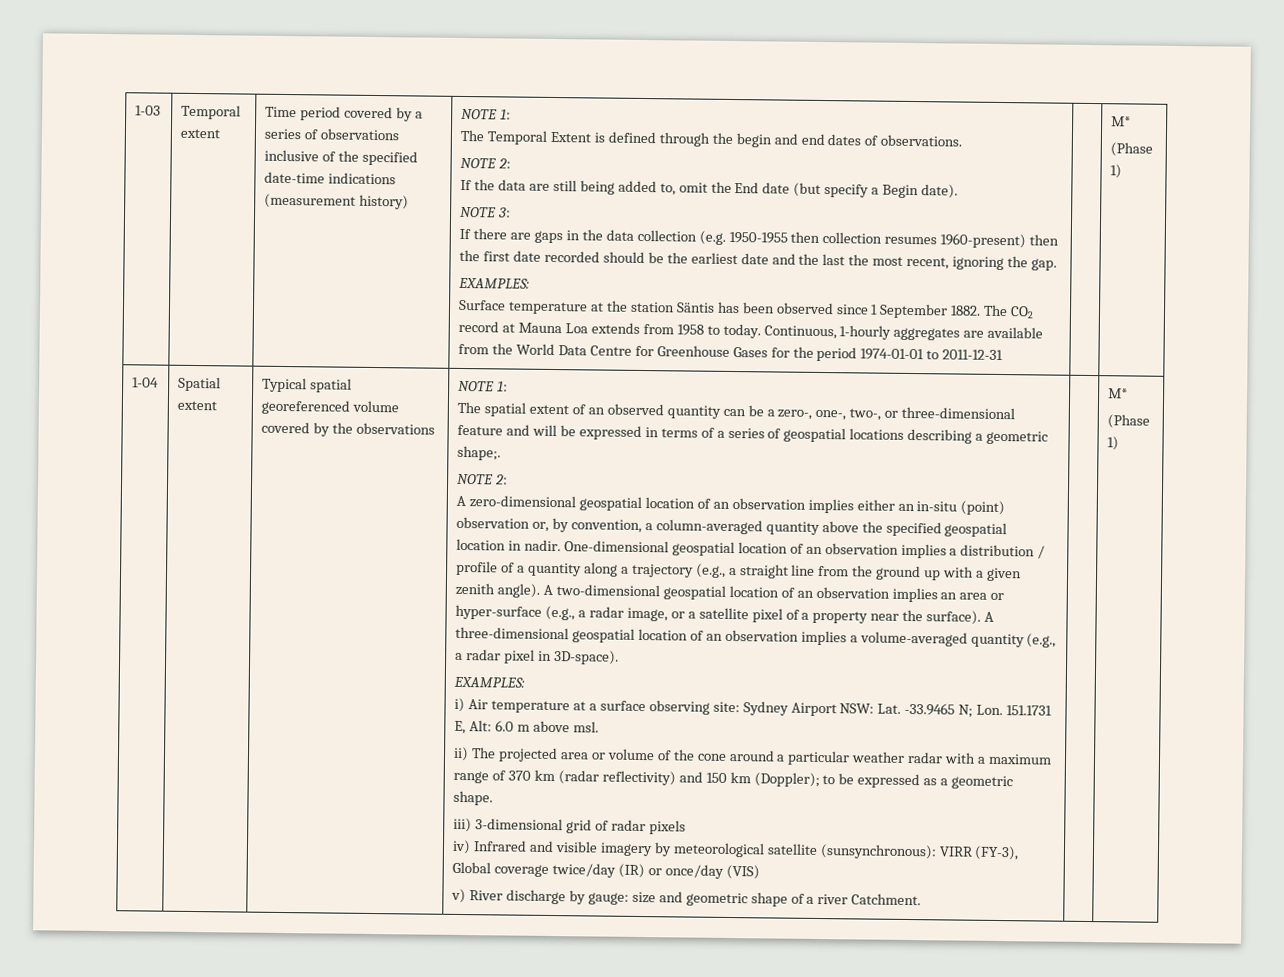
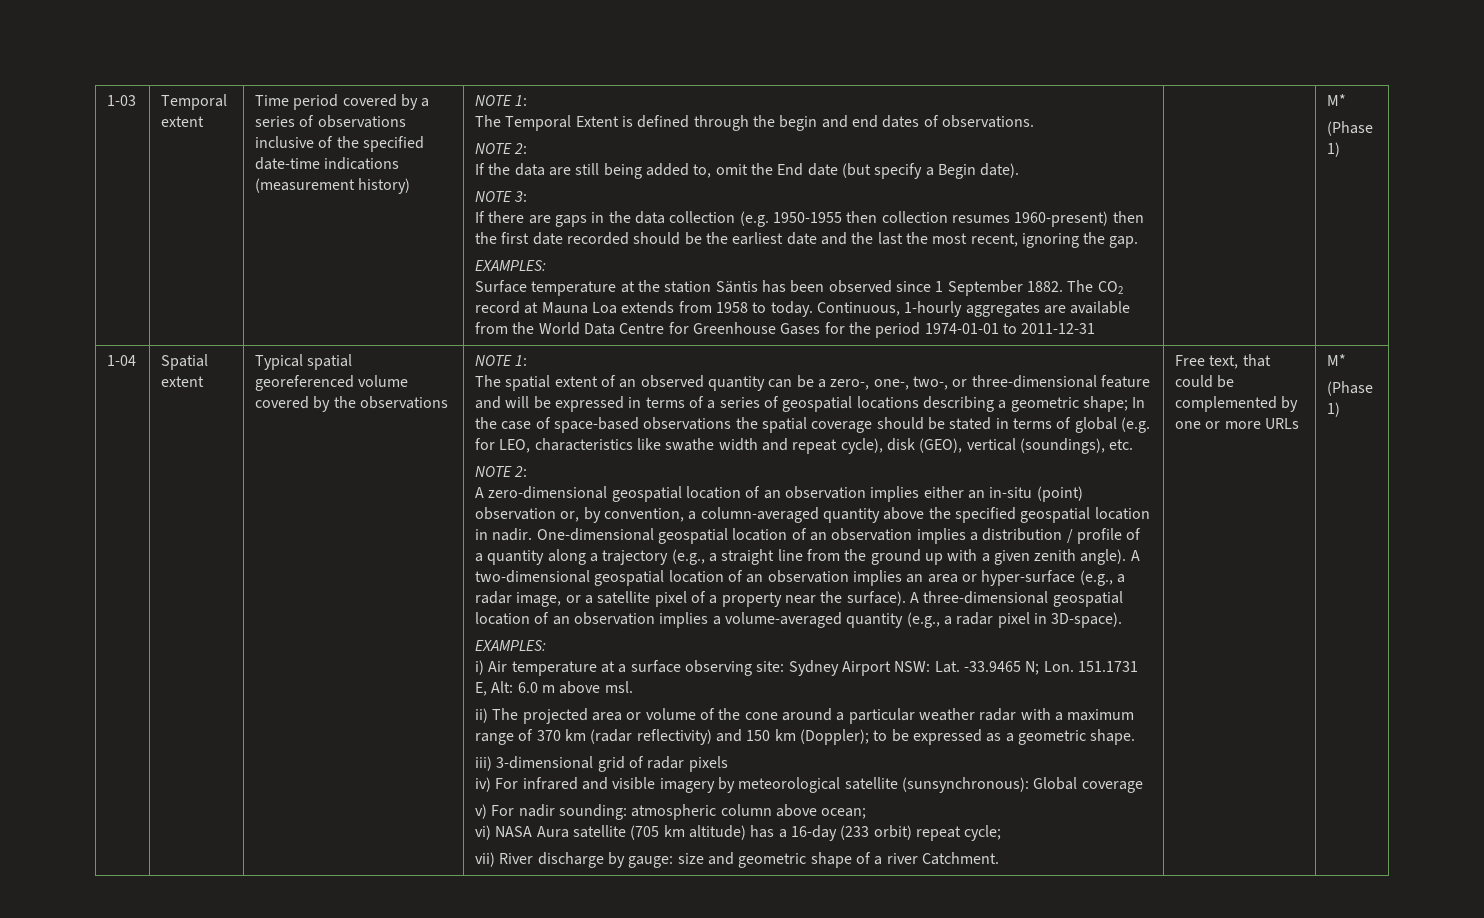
- The spatial extent of an observed quantity can be a zero-, one-, two-, or three-dimensional feature and will be expressed in terms of a series of geospatial locations describing a geometric shape;.
+ The spatial extent of an observed quantity can be a zero-, one-, two-, or three-dimensional feature and will be expressed in terms of a series of geospatial locations describing a geometric shape; In the case of space-based observations the spatial coverage should be stated in terms of global (e.g. for LEO, characteristics like swathe width and repeat cycle), disk (GEO), vertical (soundings), etc.
- iv) Infrared and visible imagery by meteorological satellite (sunsynchronous): VIRR (FY-3), Global coverage twice/day (IR) or once/day (VIS)
- v) River discharge by gauge: size and geometric shape of a river Catchment.
+ iv) For infrared and visible imagery by meteorological satellite (sunsynchronous): Global coverage
+ v) For nadir sounding: atmospheric column above ocean;
+ vi) NASA Aura satellite (705 km altitude) has a 16-day (233 orbit) repeat cycle;
+ vii) River discharge by gauge: size and geometric shape of a river Catchment.
+ Free text, that could be complemented by one or more URLs

